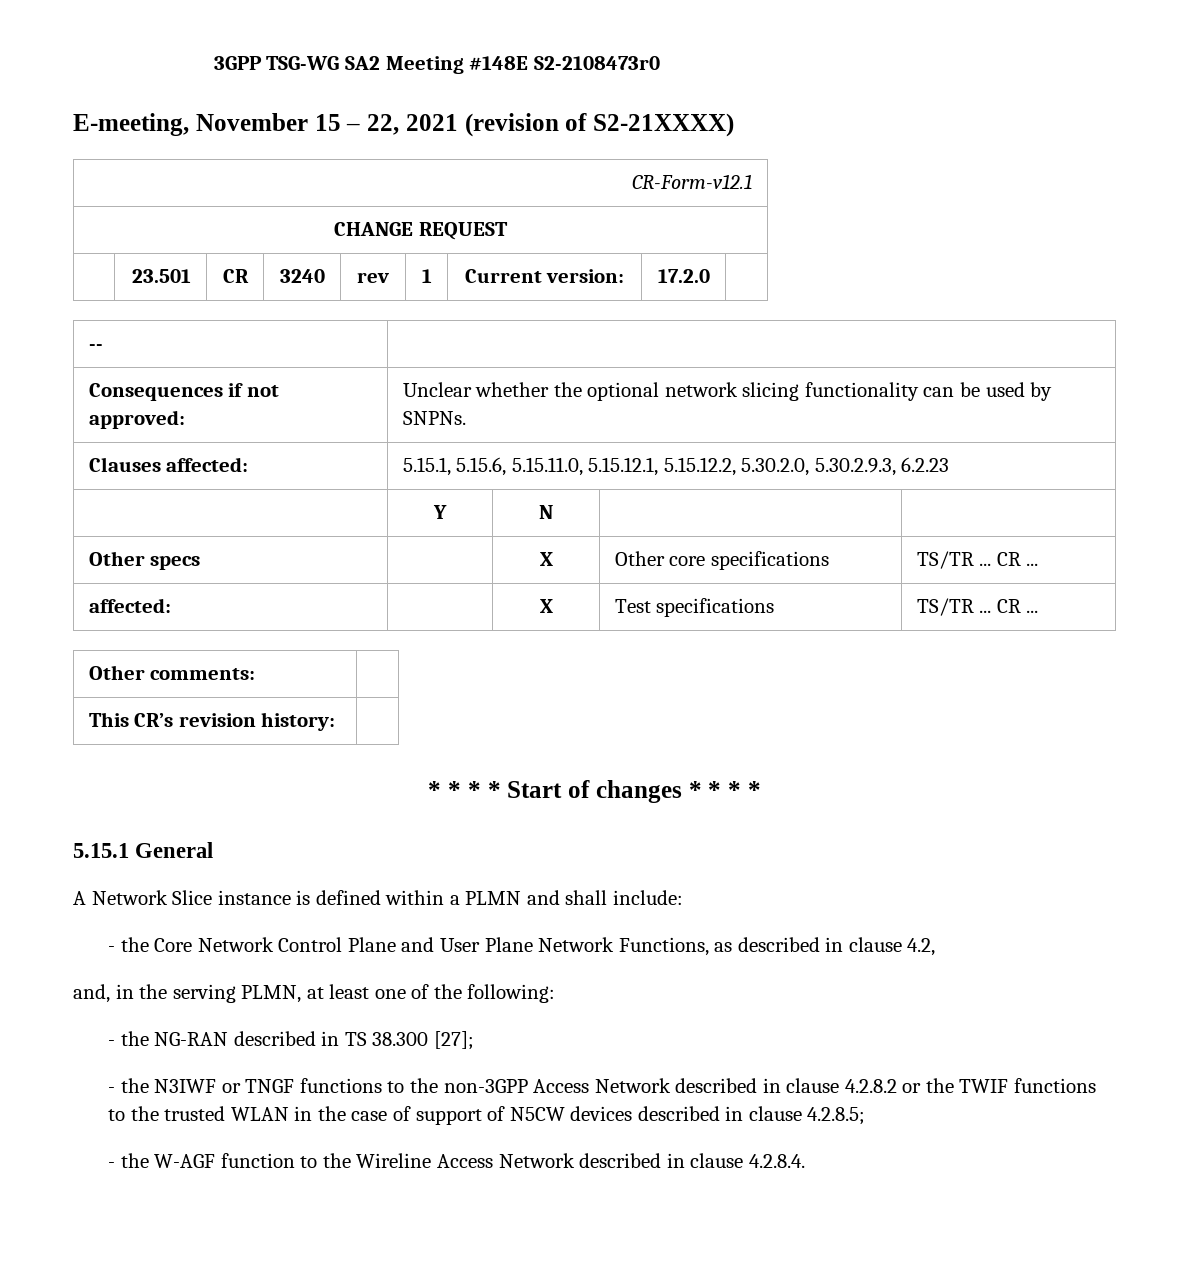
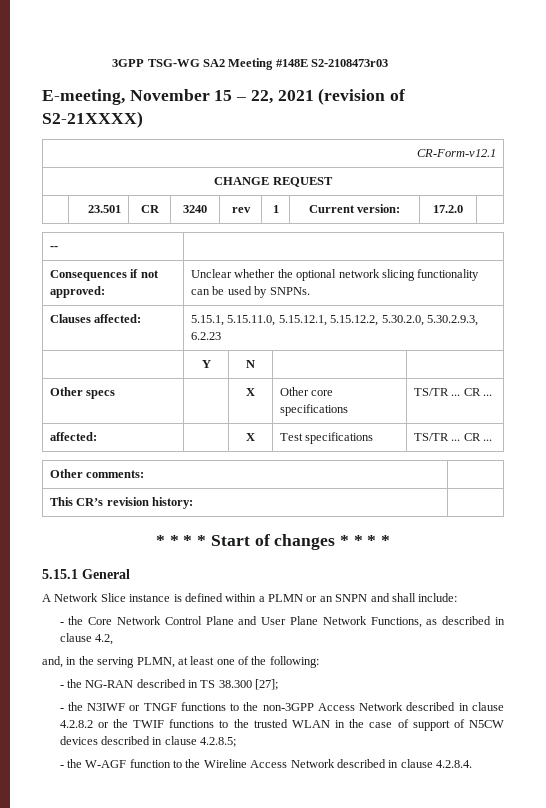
- 3GPP TSG-WG SA2 Meeting #148E S2-2108473r0
+ 3GPP TSG-WG SA2 Meeting #148E S2-2108473r03
- Clauses affected: | 5.15.1, 5.15.6, 5.15.11.0, 5.15.12.1, 5.15.12.2, 5.30.2.0, 5.30.2.9.3, 6.2.23
+ Clauses affected: | 5.15.1, 5.15.11.0, 5.15.12.1, 5.15.12.2, 5.30.2.0, 5.30.2.9.3, 6.2.23
- A Network Slice instance is defined within a PLMN and shall include:
+ A Network Slice instance is defined within a PLMN or an SNPN and shall include:

